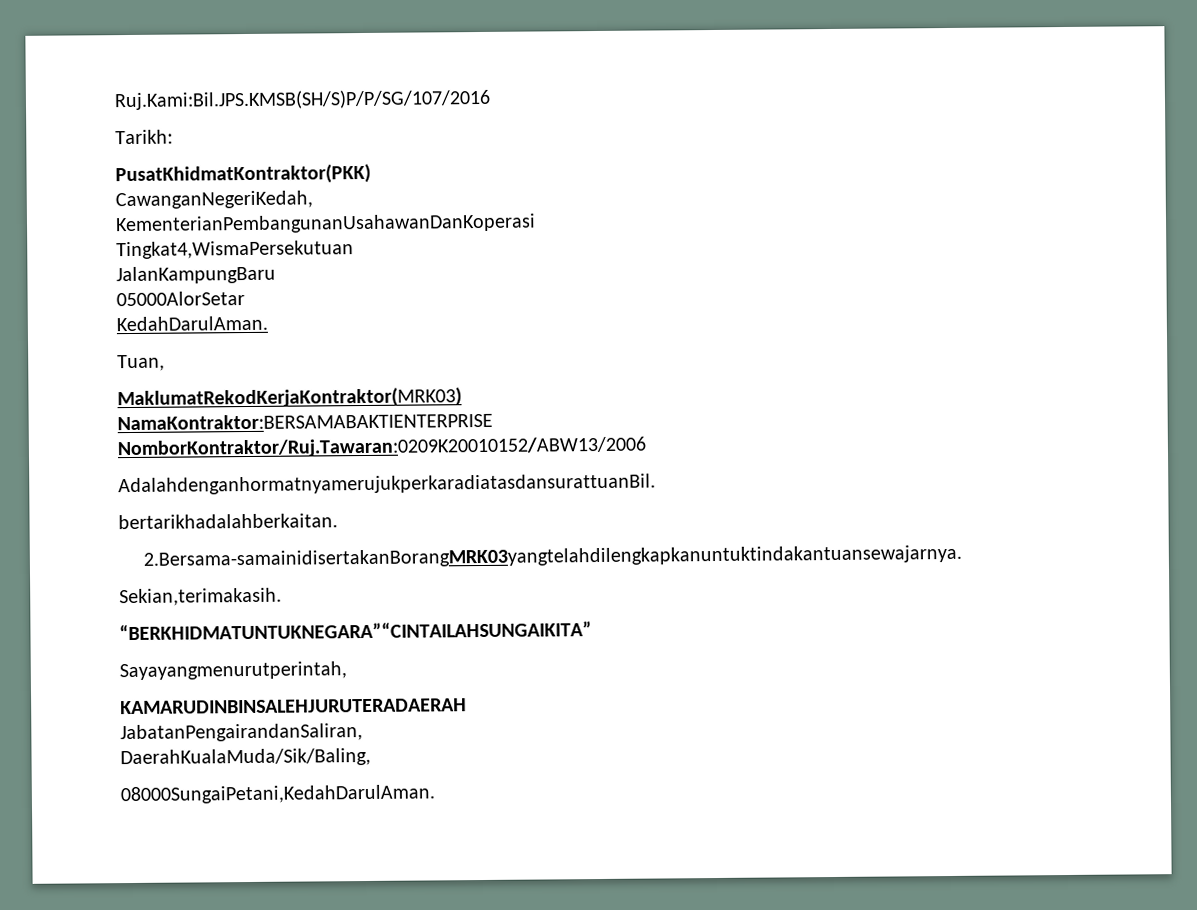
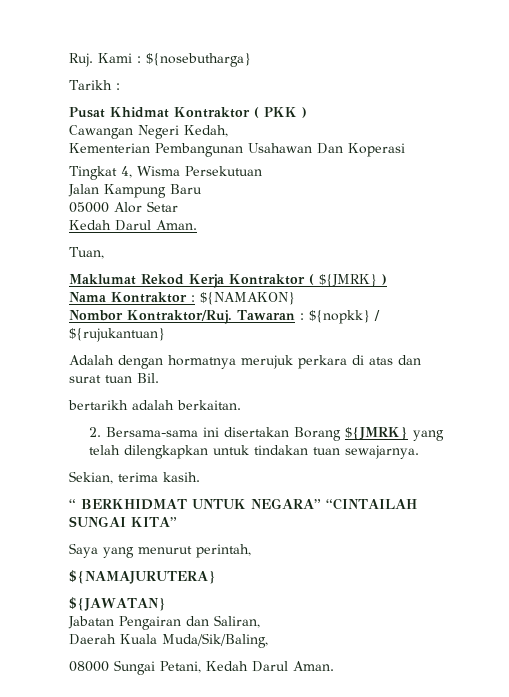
- Ruj.Kami:Bil.JPS.KMSB(SH/S)P/P/SG/107/2016
- Tarikh:
- PusatKhidmatKontraktor(PKK)
- CawanganNegeriKedah,
- KementerianPembangunanUsahawanDanKoperasi
- Tingkat4,WismaPersekutuan
- JalanKampungBaru
- 05000AlorSetar
- KedahDarulAman.
+ Ruj. Kami : ${nosebutharga}
+ Tarikh :
+ Pusat Khidmat Kontraktor ( PKK )
+ Cawangan Negeri Kedah,
+ Kementerian Pembangunan Usahawan Dan Koperasi
+ Tingkat 4, Wisma Persekutuan
+ Jalan Kampung Baru
+ 05000 Alor Setar
+ Kedah Darul Aman.
  Tuan,
- MaklumatRekodKerjaKontraktor(MRK03)
- NamaKontraktor:BERSAMABAKTIENTERPRISE
- NomborKontraktor/Ruj.Tawaran:0209K20010152/ABW13/2006
- AdalahdenganhormatnyamerujukperkaradiatasdansurattuanBil.
- bertarikhadalahberkaitan.
- 2.Bersama-samainidisertakanBorangMRK03yangtelahdilengkapkanuntuktindakantuansewajarnya.
- Sekian,terimakasih.
- “BERKHIDMATUNTUKNEGARA”“CINTAILAHSUNGAIKITA”
- Sayayangmenurutperintah,
- KAMARUDINBINSALEHJURUTERADAERAH
- JabatanPengairandanSaliran,
- DaerahKualaMuda/Sik/Baling,
- 08000SungaiPetani,KedahDarulAman.
+ Maklumat Rekod Kerja Kontraktor ( ${JMRK} )
+ Nama Kontraktor : ${NAMAKON}
+ Nombor Kontraktor/Ruj. Tawaran : ${nopkk} / ${rujukantuan}
+ Adalah dengan hormatnya merujuk perkara di atas dan surat tuan Bil.
+ bertarikh adalah berkaitan.
+ 2. Bersama-sama ini disertakan Borang ${JMRK} yang telah dilengkapkan untuk tindakan tuan sewajarnya.
+ Sekian, terima kasih.
+ “ BERKHIDMAT UNTUK NEGARA” “CINTAILAH SUNGAI KITA”
+ Saya yang menurut perintah,
+ ${NAMAJURUTERA}
+ ${JAWATAN}
+ Jabatan Pengairan dan Saliran,
+ Daerah Kuala Muda/Sik/Baling,
+ 08000 Sungai Petani, Kedah Darul Aman.

